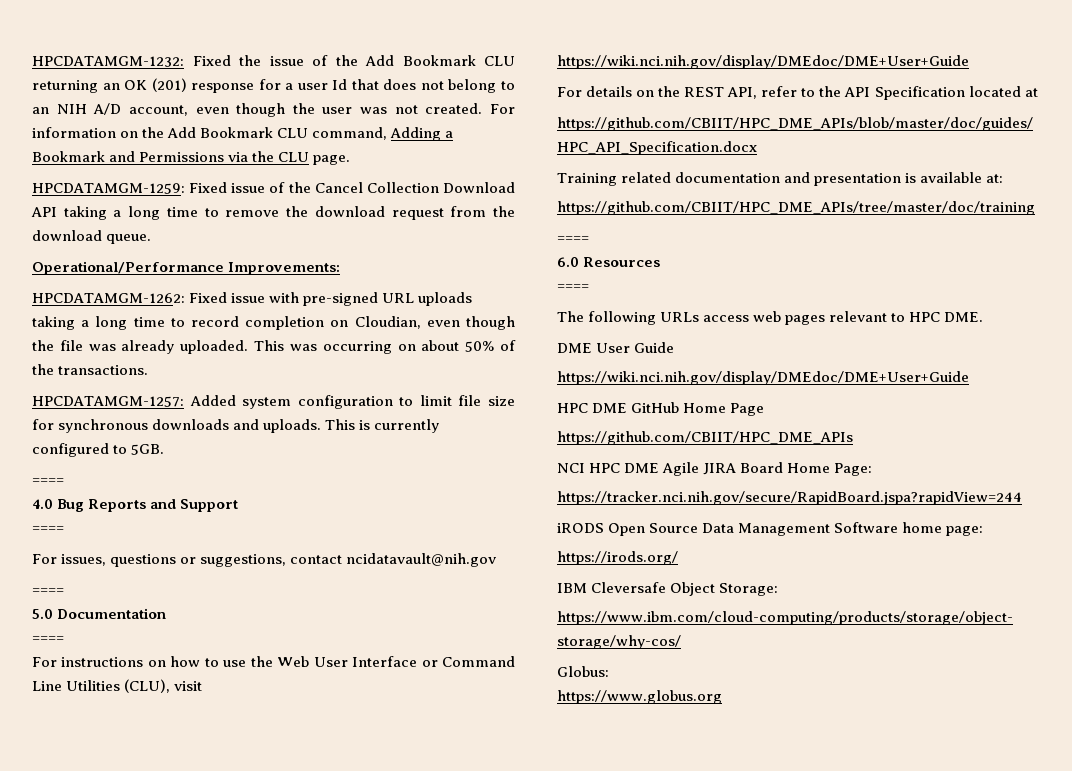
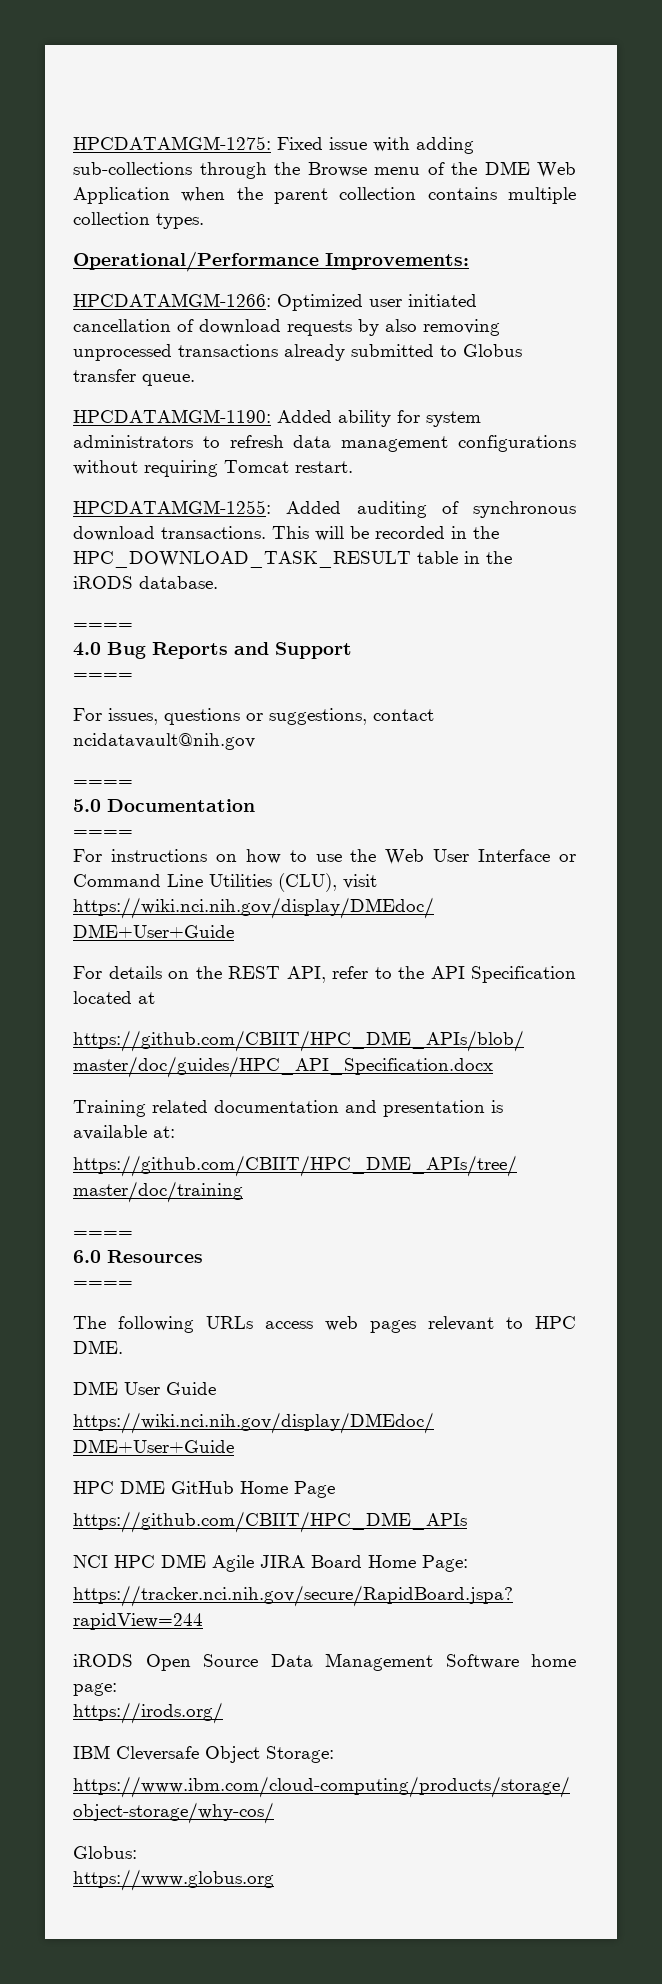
- HPCDATAMGM-1232: Fixed the issue of the Add Bookmark CLU returning an OK (201) response for a user Id that does not belong to an NIH A/D account, even though the user was not created. For information on the Add Bookmark CLU command, Adding a Bookmark and Permissions via the CLU page.
- HPCDATAMGM-1259: Fixed issue of the Cancel Collection Download API taking a long time to remove the download request from the download queue.
+ HPCDATAMGM-1275: Fixed issue with adding sub-collections through the Browse menu of the DME Web Application when the parent collection contains multiple collection types.
  Operational/Performance Improvements:
- HPCDATAMGM-1262: Fixed issue with pre-signed URL uploads taking a long time to record completion on Cloudian, even though the file was already uploaded. This was occurring on about 50% of the transactions.
- HPCDATAMGM-1257: Added system configuration to limit file size for synchronous downloads and uploads. This is currently configured to 5GB.
+ HPCDATAMGM-1266: Optimized user initiated cancellation of download requests by also removing unprocessed transactions already submitted to Globus transfer queue.
+ HPCDATAMGM-1190: Added ability for system administrators to refresh data management configurations without requiring Tomcat restart.
+ HPCDATAMGM-1255: Added auditing of synchronous download transactions. This will be recorded in the HPC_DOWNLOAD_TASK_RESULT table in the iRODS database.

